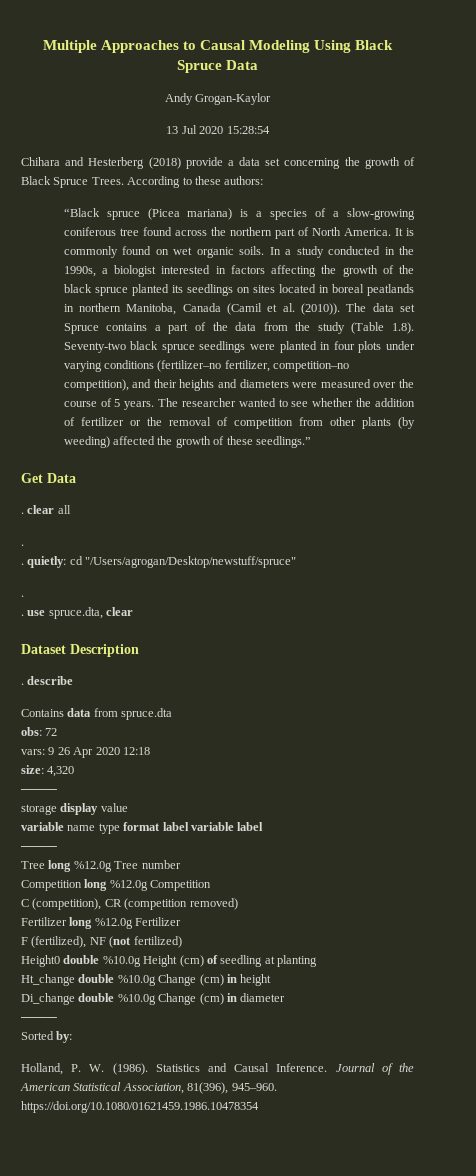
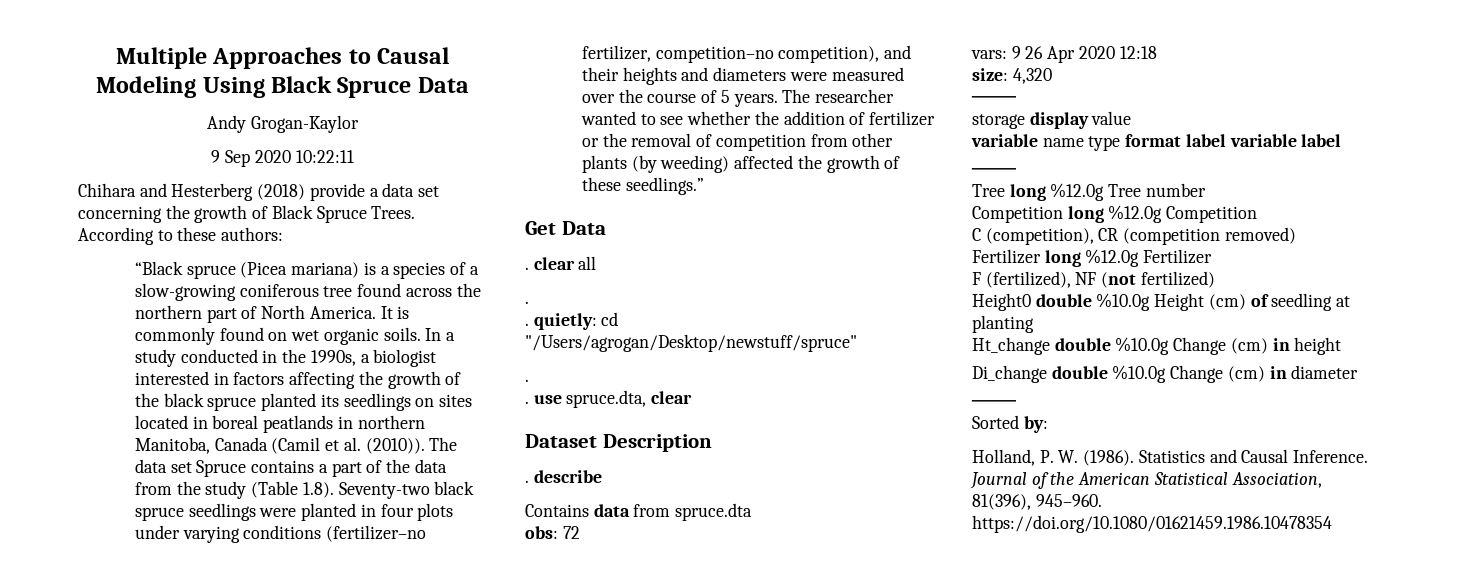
- 13 Jul 2020 15:28:54
+ 9 Sep 2020 10:22:11

